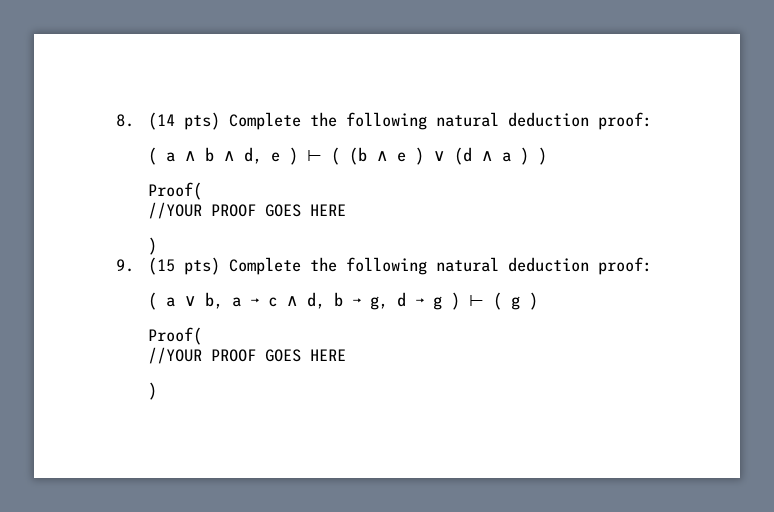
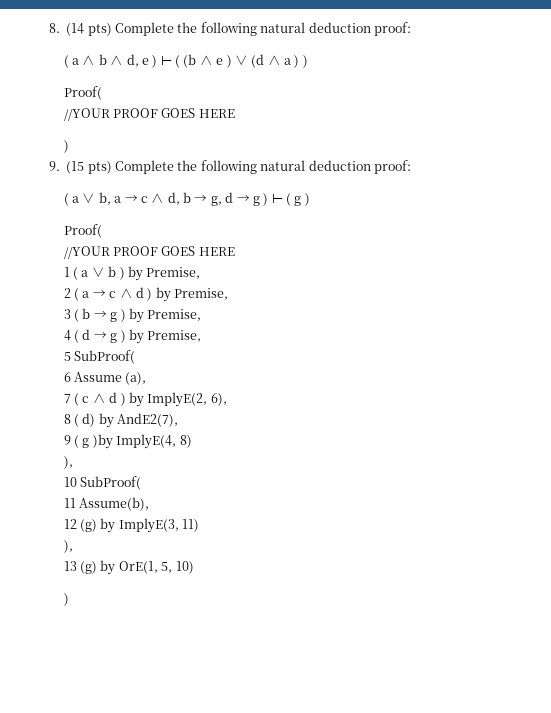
+ 1 ( a ∨ b ) by Premise,
+ 2 ( a → c ∧ d ) by Premise,
+ 3 ( b → g ) by Premise,
+ 4 ( d → g ) by Premise,
+ 5 SubProof(
+ 6 Assume (a),
+ 7 ( c ∧ d ) by ImplyE(2, 6),
+ 8 ( d) by AndE2(7),
+ 9 ( g )by ImplyE(4, 8)
+ ),
+ 10 SubProof(
+ 11 Assume(b),
+ 12 (g) by ImplyE(3, 11)
+ ),
+ 13 (g) by OrE(1, 5, 10)

